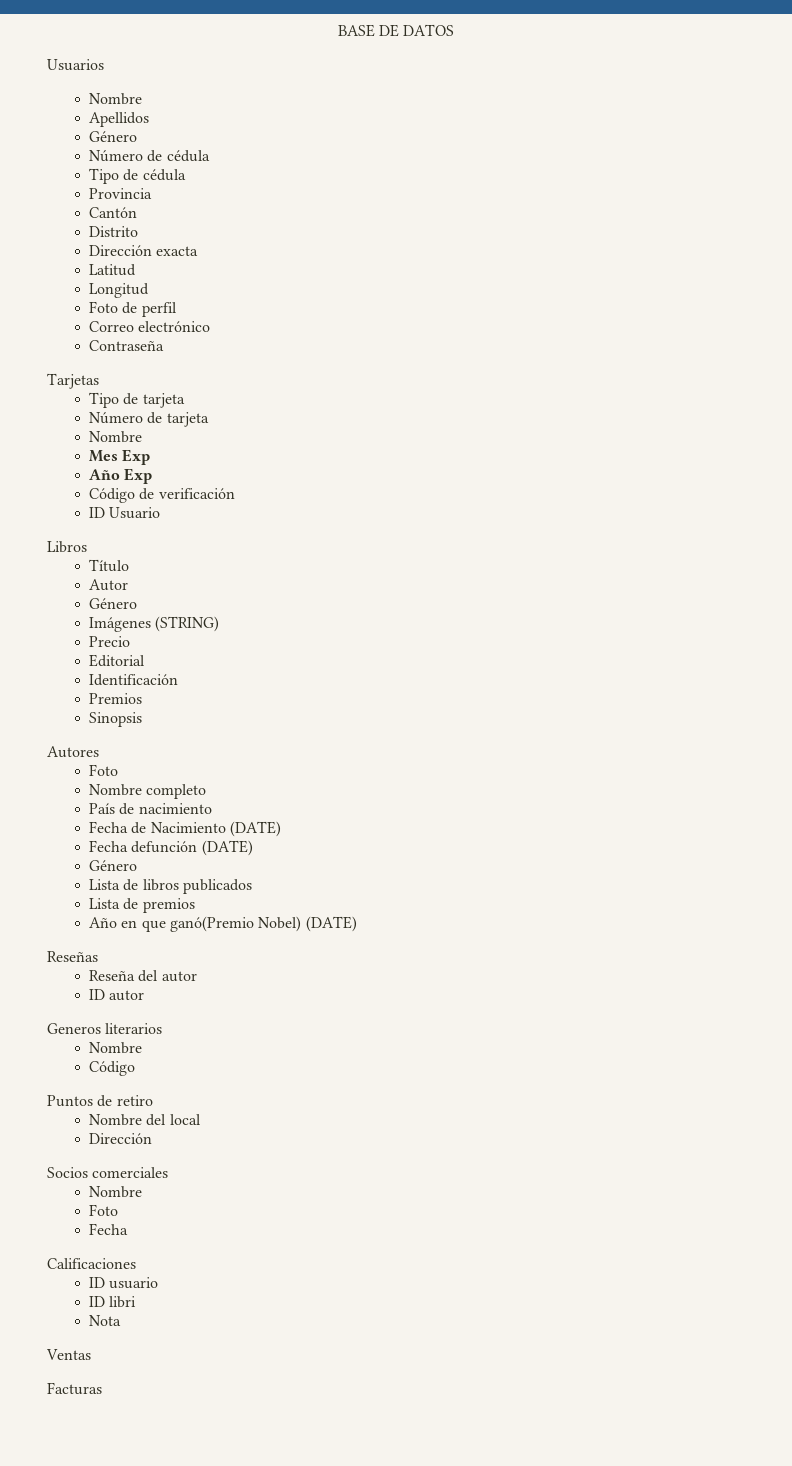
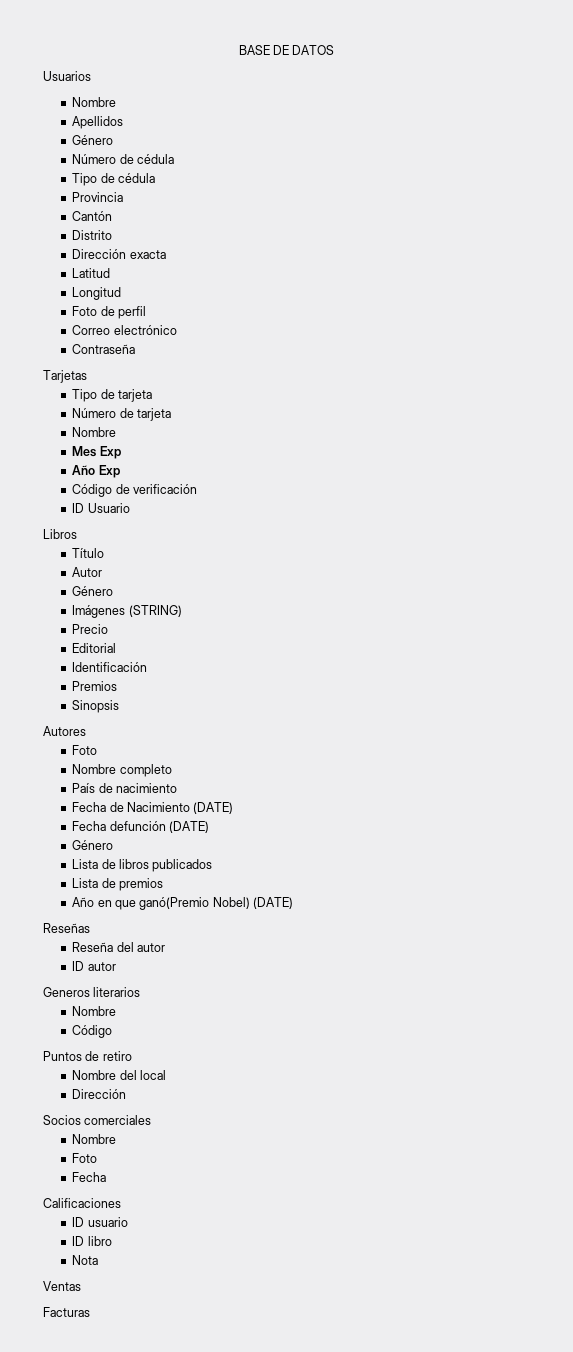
- ID libri
+ ID libro

